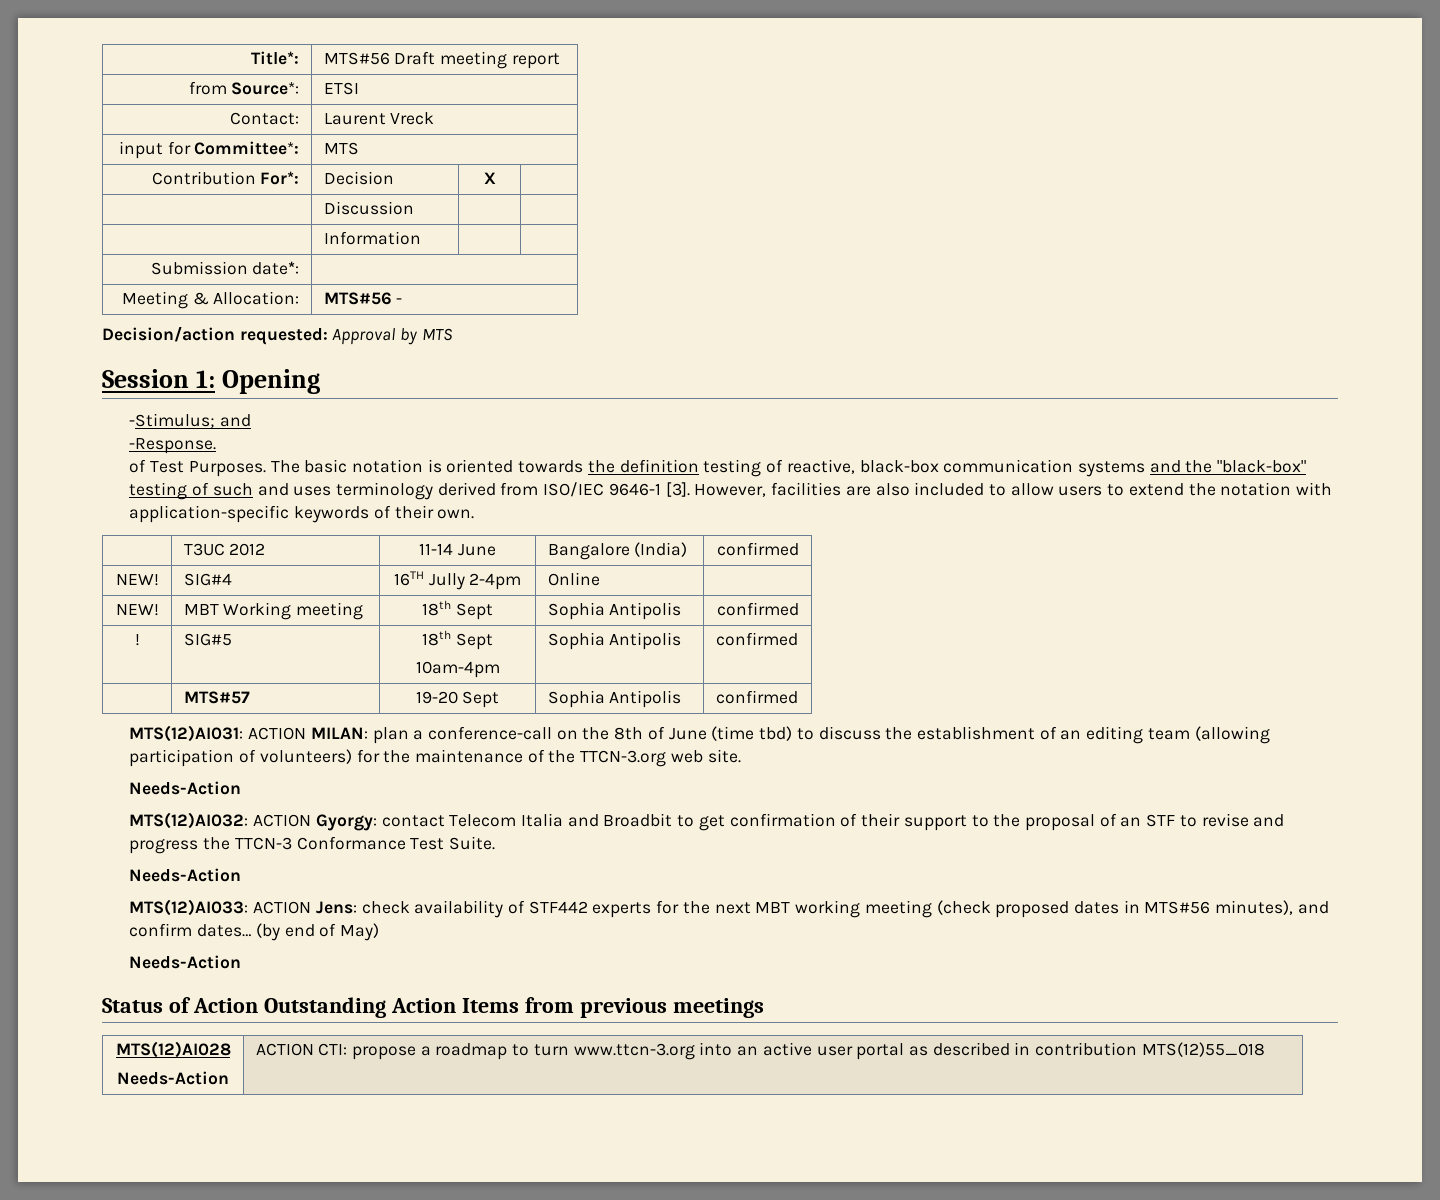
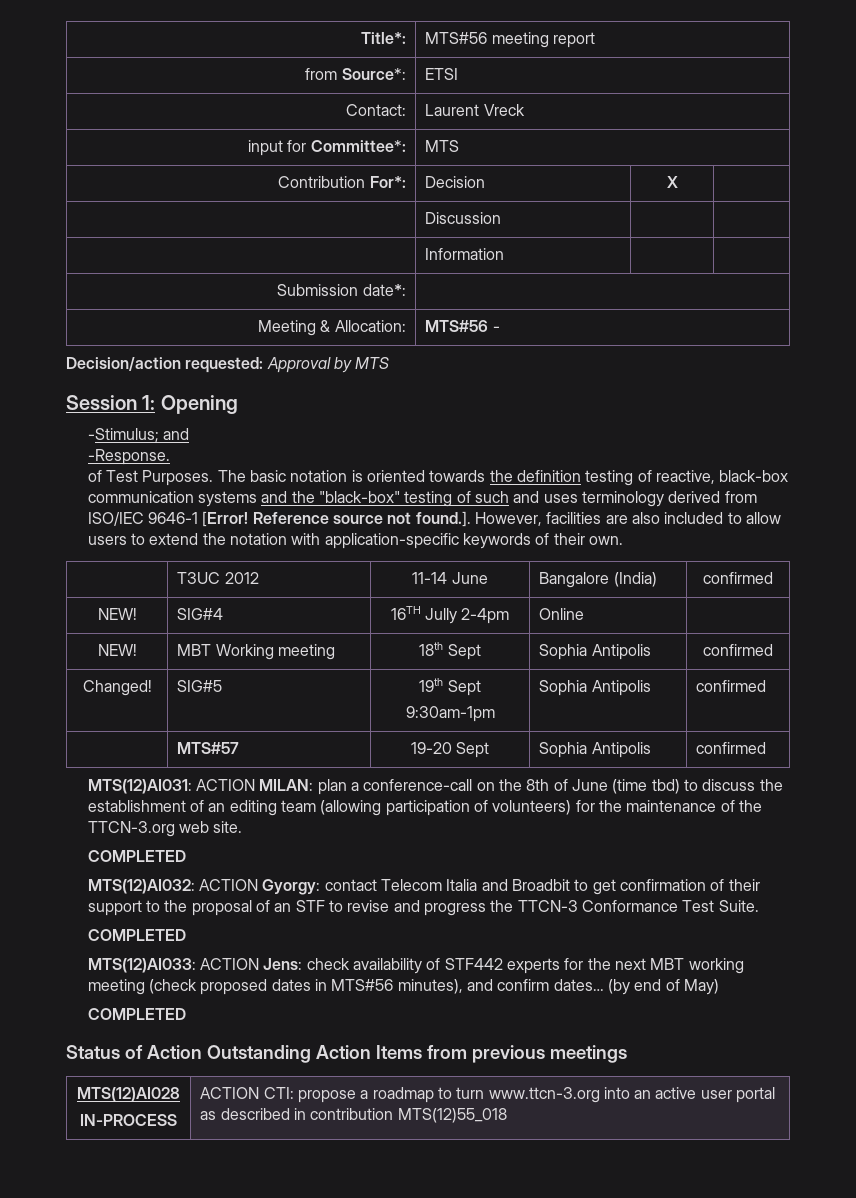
- Title*: | MTS#56 Draft meeting report
+ Title*: | MTS#56 meeting report
- The basic notation is oriented towards the definition testing of reactive, black-box communication systems and the "black-box" testing of such and uses terminology derived from ISO/IEC 9646-1 [3]. However, facilities are also included to allow users to extend the notation with application-specific keywords of their own.
+ The basic notation is oriented towards the definition testing of reactive, black-box communication systems and the "black-box" testing of such and uses terminology derived from ISO/IEC 9646-1 [Error! Reference source not found.]. However, facilities are also included to allow users to extend the notation with application-specific keywords of their own.
- ! | SIG#5 | 18th Sept
- 10am-4pm | Sophia Antipolis | confirmed
+ Changed! | SIG#5 | 19th Sept
+ 9:30am-1pm | Sophia Antipolis | confirmed
  MTS(12)AI031: ACTION MILAN: plan a conference-call on the 8th of June (time tbd) to discuss the establishment of an editing team (allowing participation of volunteers) for the maintenance of the TTCN-3.org web site.
- Needs-Action
+ COMPLETED
  MTS(12)AI032: ACTION Gyorgy: contact Telecom Italia and Broadbit to get confirmation of their support to the proposal of an STF to revise and progress the TTCN-3 Conformance Test Suite.
- Needs-Action
+ COMPLETED
  (by end of May)
- Needs-Action
+ COMPLETED
  MTS(12)AI028
- Needs-Action | ACTION CTI: propose a roadmap to turn www.ttcn-3.org into an active user portal as described in contribution MTS(12)55_018
+ IN-PROCESS | ACTION CTI: propose a roadmap to turn www.ttcn-3.org into an active user portal as described in contribution MTS(12)55_018

